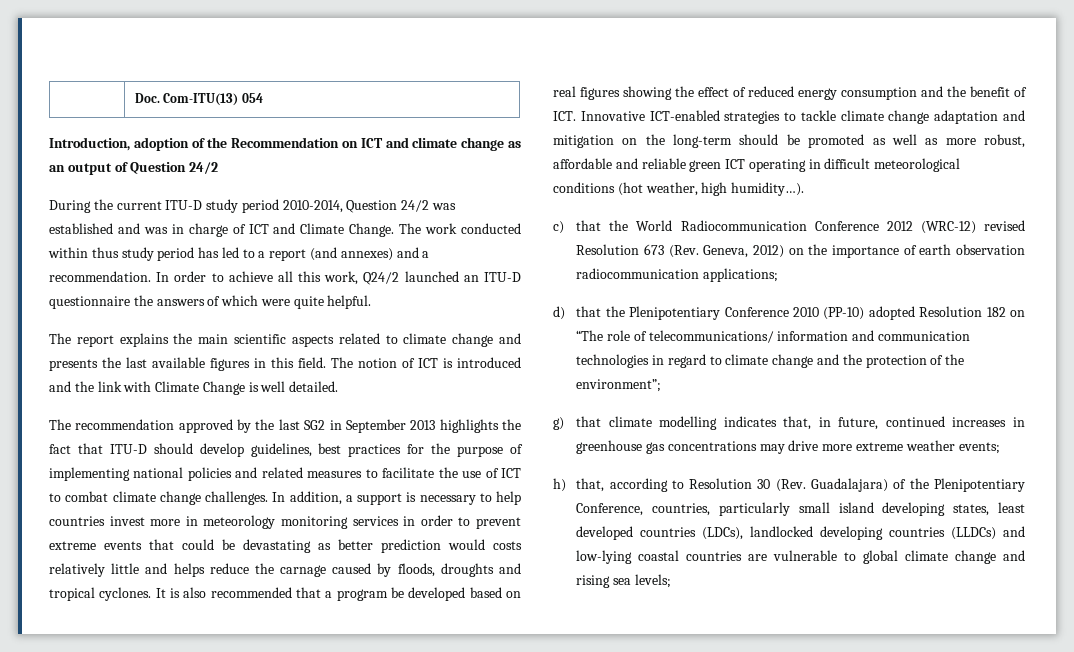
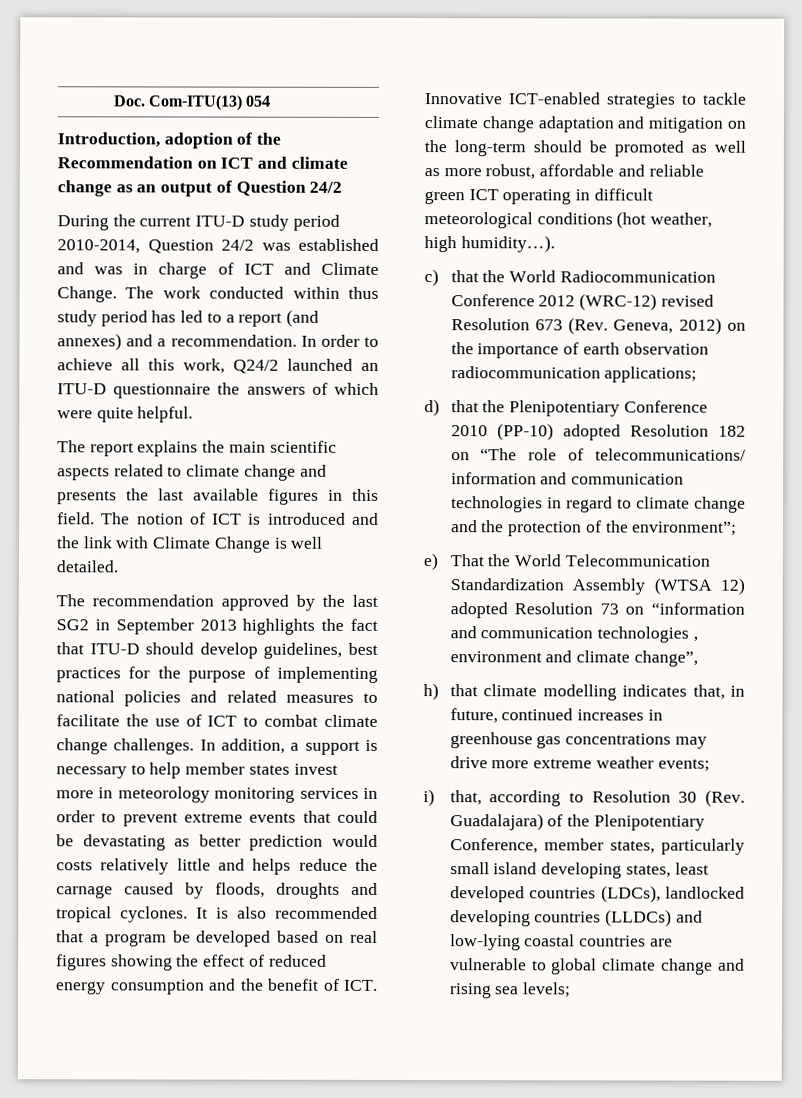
- In addition, a support is necessary to help countries invest more in meteorology monitoring services in order to prevent extreme events that could be devastating as better prediction would costs relatively little and helps reduce the carnage caused by floods, droughts and tropical cyclones.
+ In addition, a support is necessary to help member states invest more in meteorology monitoring services in order to prevent extreme events that could be devastating as better prediction would costs relatively little and helps reduce the carnage caused by floods, droughts and tropical cyclones.
- g) that climate modelling indicates that, in future, continued increases in greenhouse gas concentrations may drive more extreme weather events;
+ e) That the World Telecommunication Standardization Assembly (WTSA 12) adopted Resolution 73 on “information and communication technologies , environment and climate change”,
+ h) that climate modelling indicates that, in future, continued increases in greenhouse gas concentrations may drive more extreme weather events;
- h) that, according to Resolution 30 (Rev. Guadalajara) of the Plenipotentiary Conference, countries, particularly small island developing states, least developed countries (LDCs), landlocked developing countries (LLDCs) and low-lying coastal countries are vulnerable to global climate change and rising sea levels;
+ i) that, according to Resolution 30 (Rev. Guadalajara) of the Plenipotentiary Conference, member states, particularly small island developing states, least developed countries (LDCs), landlocked developing countries (LLDCs) and low-lying coastal countries are vulnerable to global climate change and rising sea levels;

